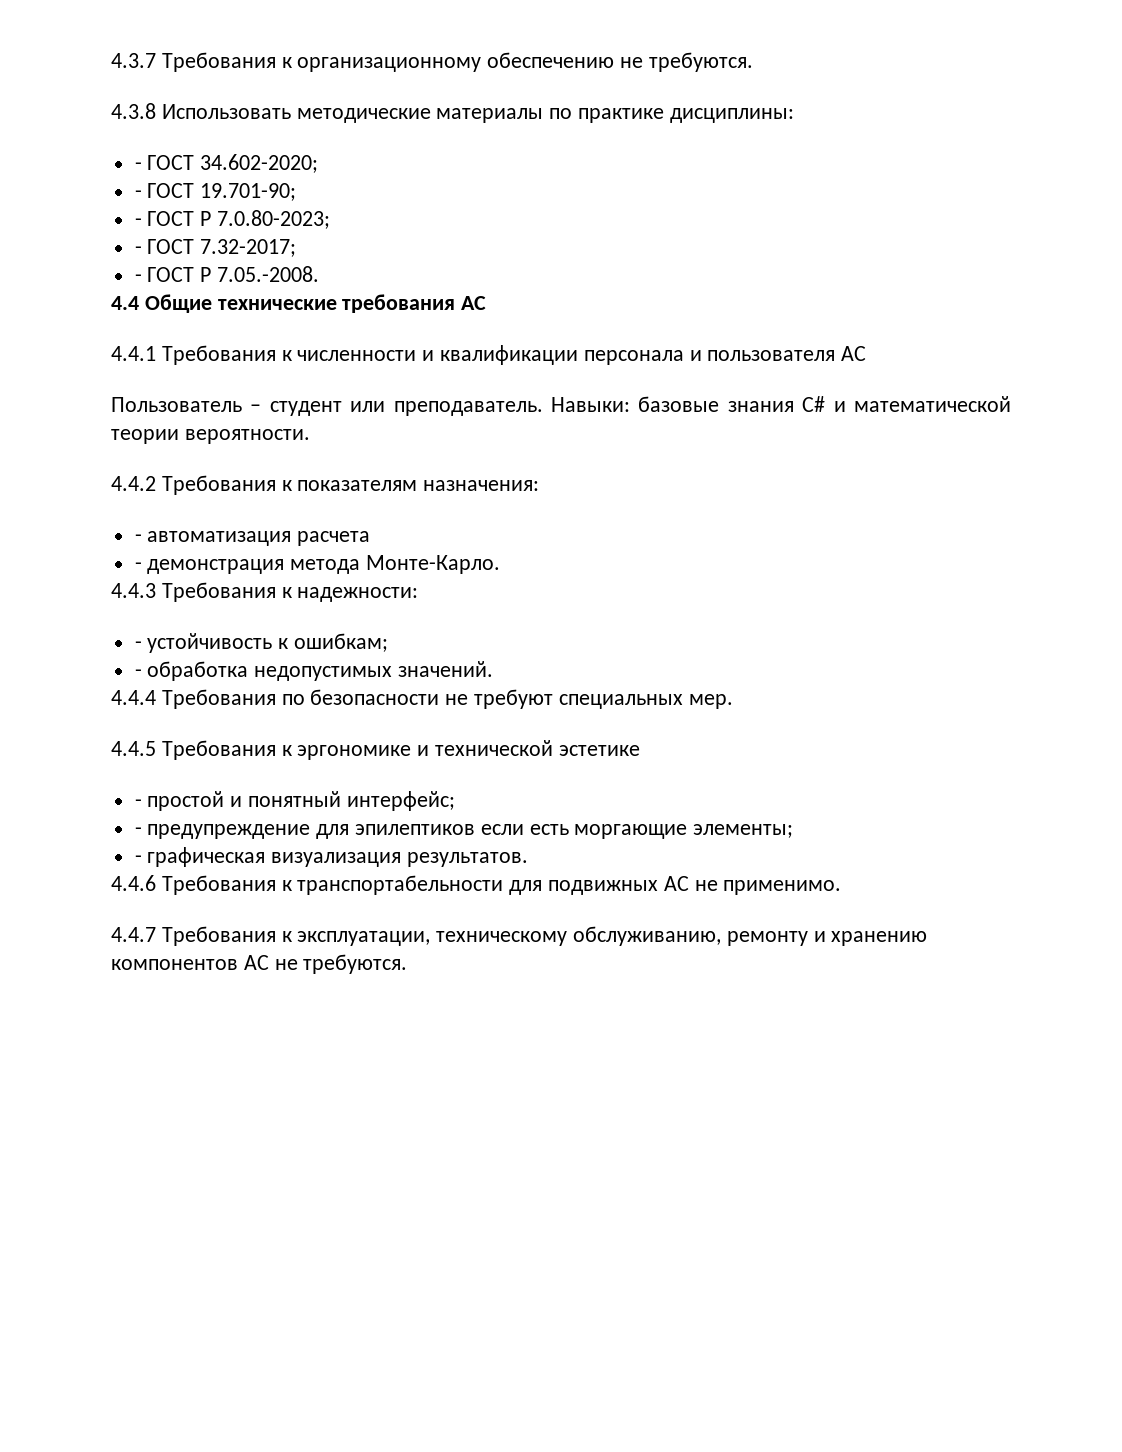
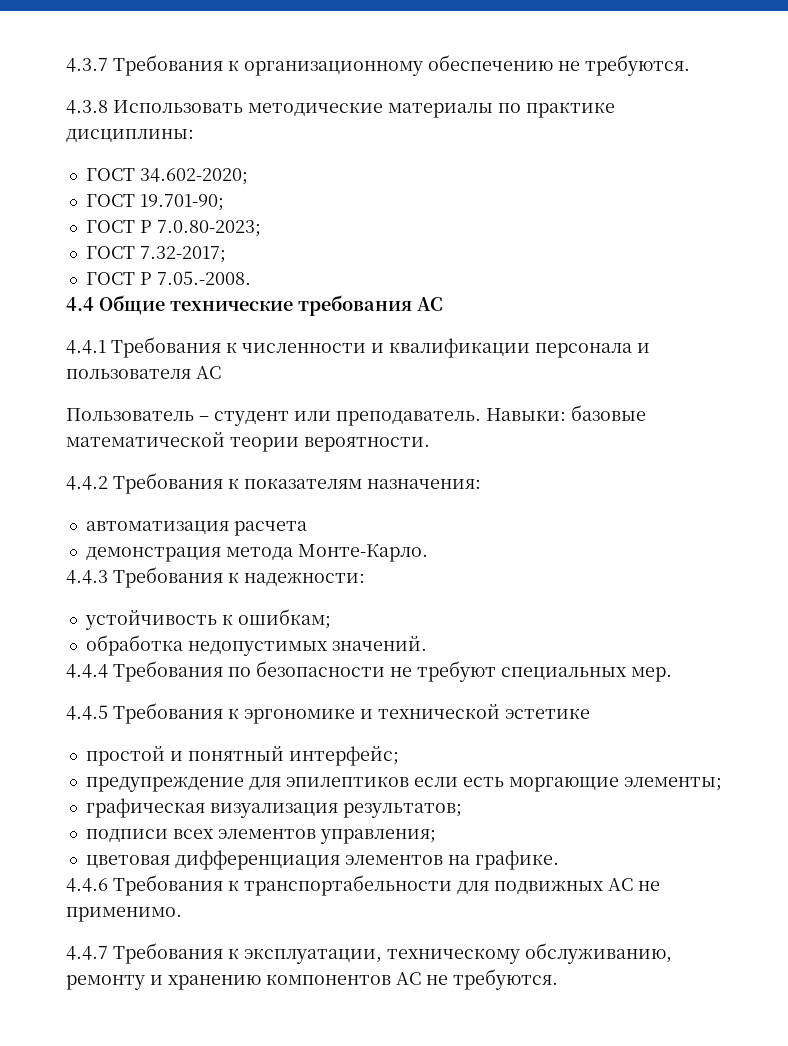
- - ГОСТ 34.602-2020;
+ ГОСТ 34.602-2020;
- - ГОСТ 19.701-90;
+ ГОСТ 19.701-90;
- - ГОСТ Р 7.0.80-2023;
+ ГОСТ Р 7.0.80-2023;
- - ГОСТ 7.32-2017;
+ ГОСТ 7.32-2017;
- - ГОСТ Р 7.05.-2008.
+ ГОСТ Р 7.05.-2008.
- Навыки: базовые знания C# и математической теории вероятности.
+ Навыки: базовые математической теории вероятности.
- - автоматизация расчета
+ автоматизация расчета
- - демонстрация метода Монте-Карло.
+ демонстрация метода Монте-Карло.
- - устойчивость к ошибкам;
+ устойчивость к ошибкам;
- - обработка недопустимых значений.
+ обработка недопустимых значений.
- - простой и понятный интерфейс;
+ простой и понятный интерфейс;
- - предупреждение для эпилептиков если есть моргающие элементы;
+ предупреждение для эпилептиков если есть моргающие элементы;
- - графическая визуализация результатов.
+ графическая визуализация результатов;
+ подписи всех элементов управления;
+ цветовая дифференциация элементов на графике.

